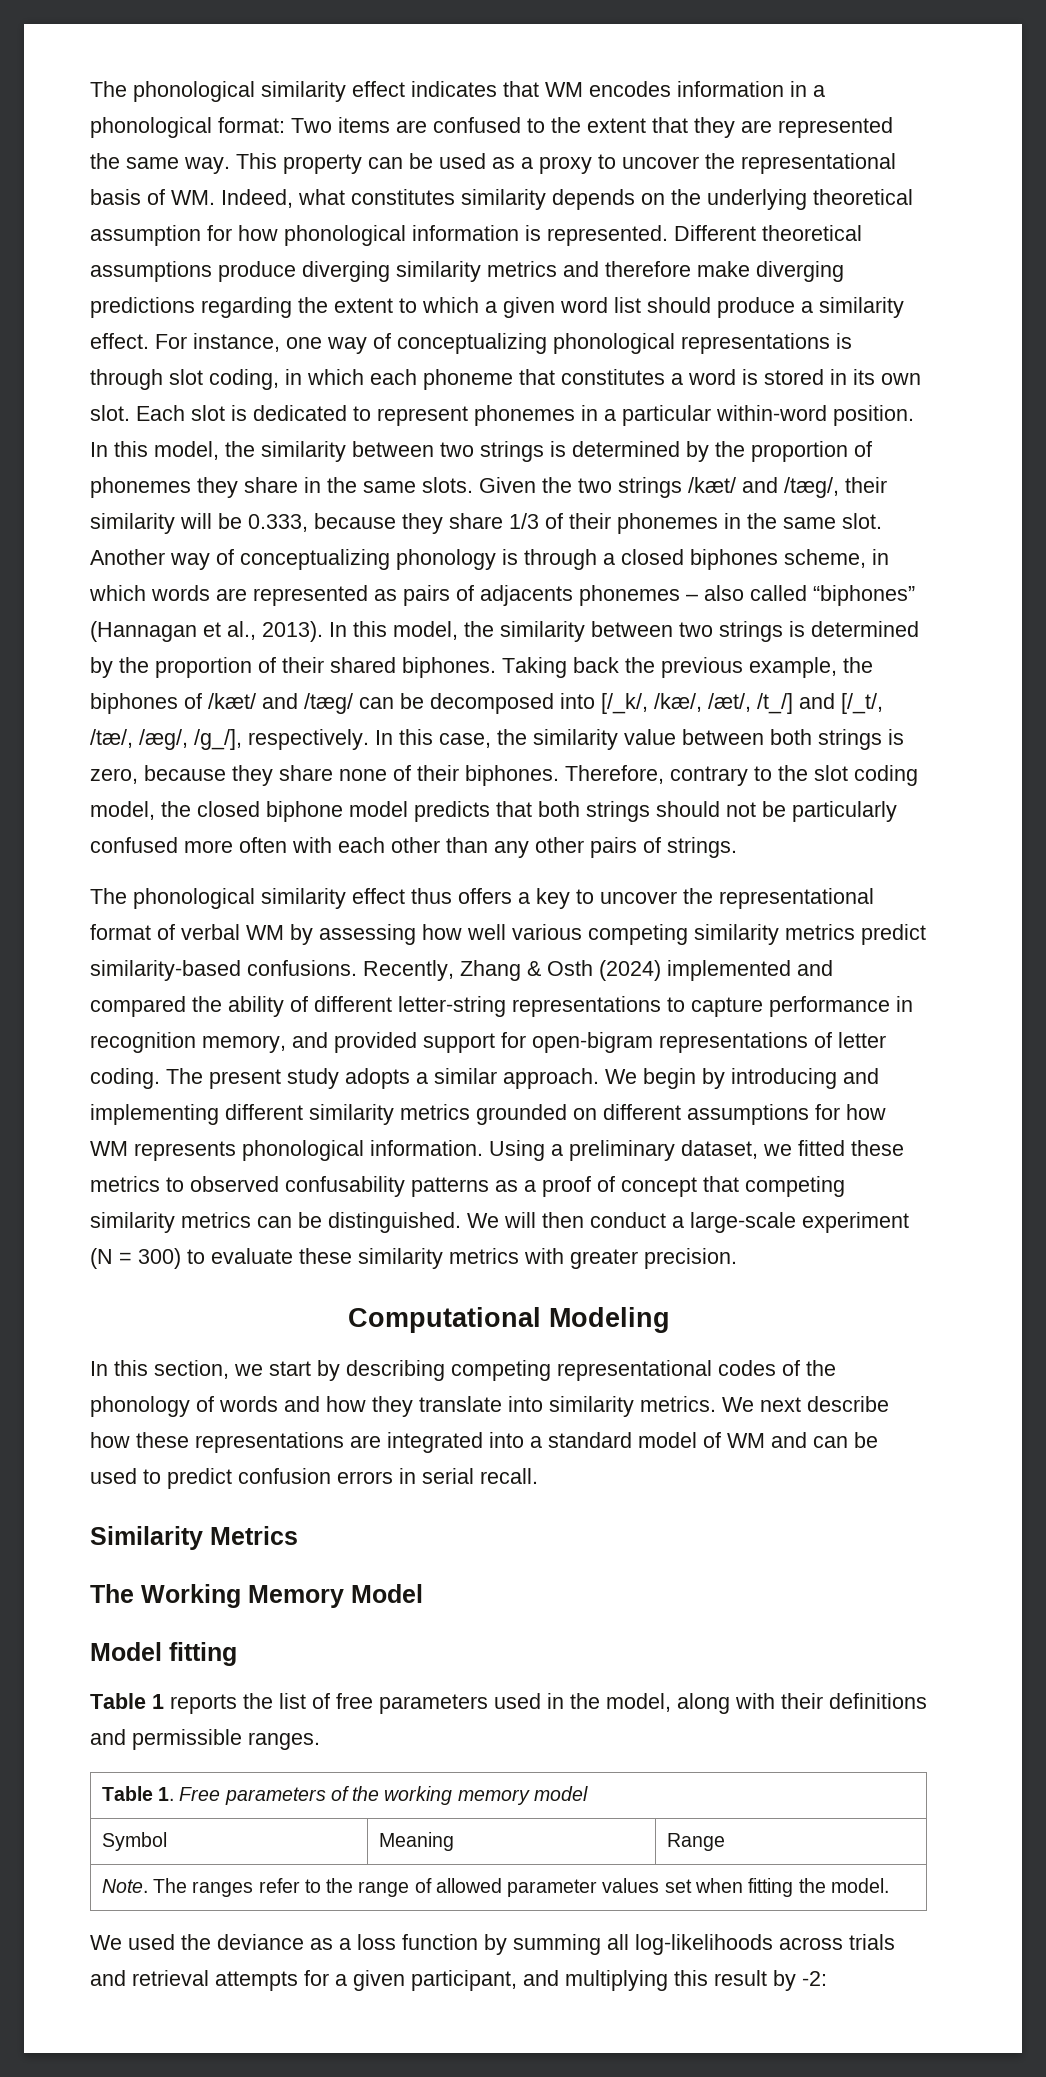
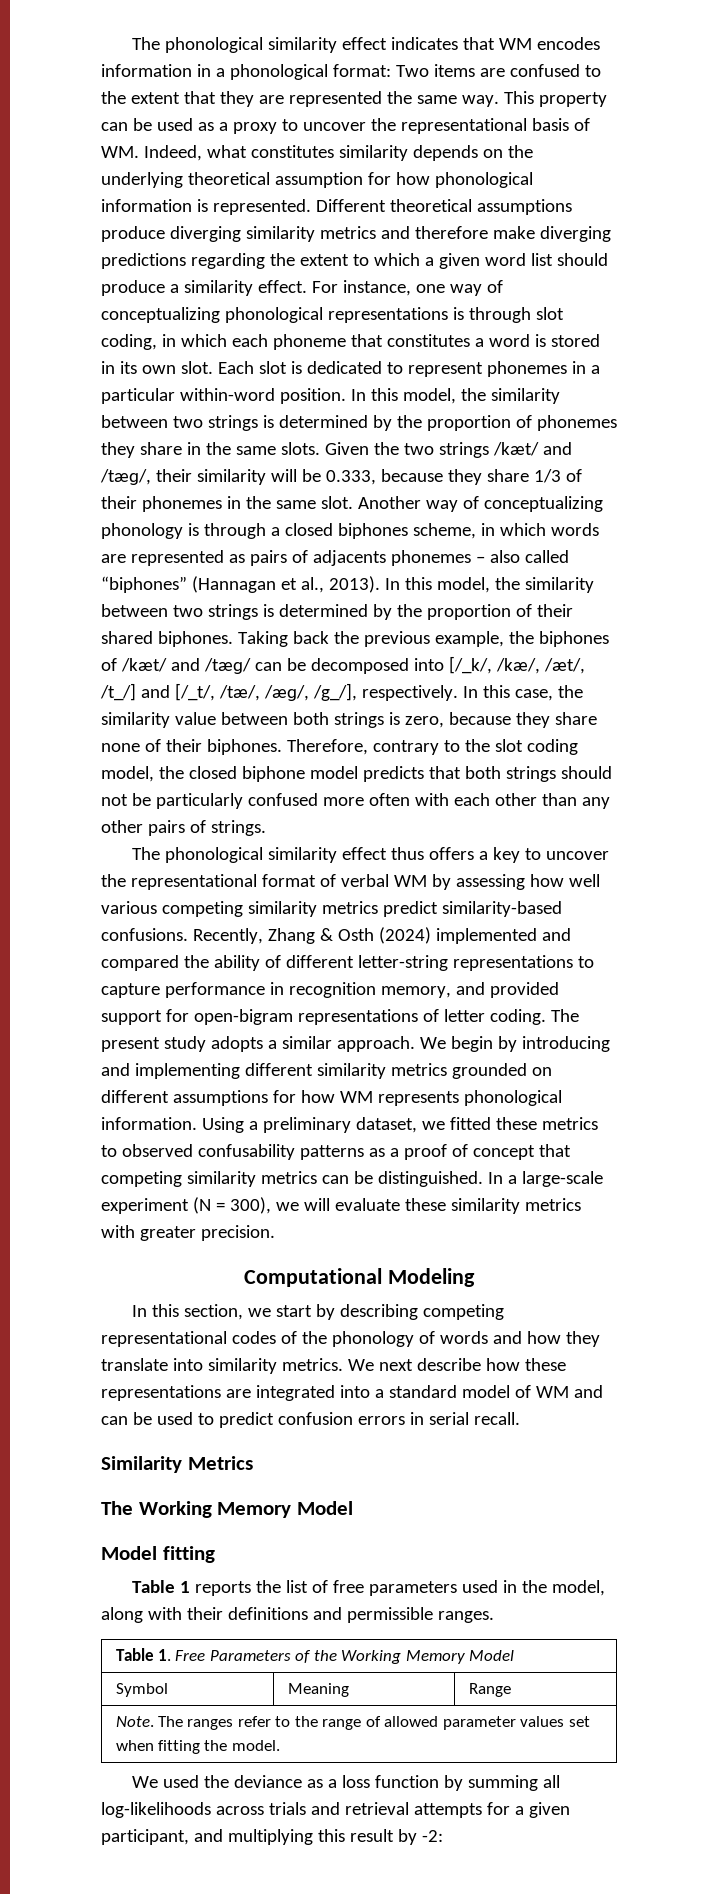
- We will then conduct a large-scale experiment (N = 300) to evaluate these similarity metrics with greater precision.
+ In a large-scale experiment (N = 300), we will evaluate these similarity metrics with greater precision.
- Table 1. Free parameters of the working memory model
+ Table 1. Free Parameters of the Working Memory Model

